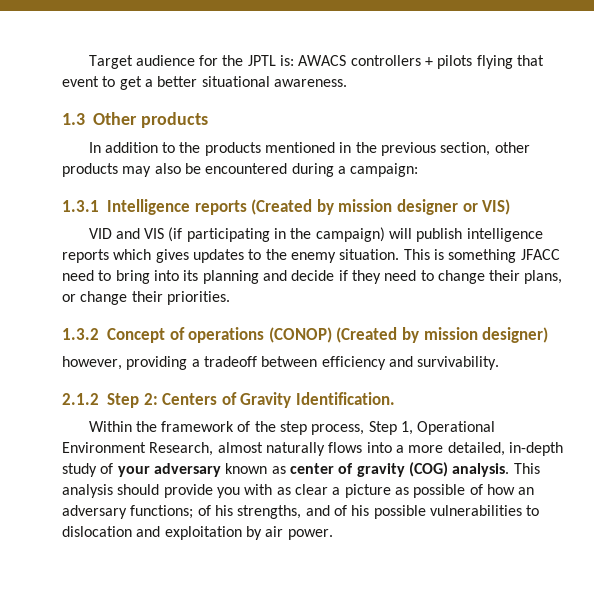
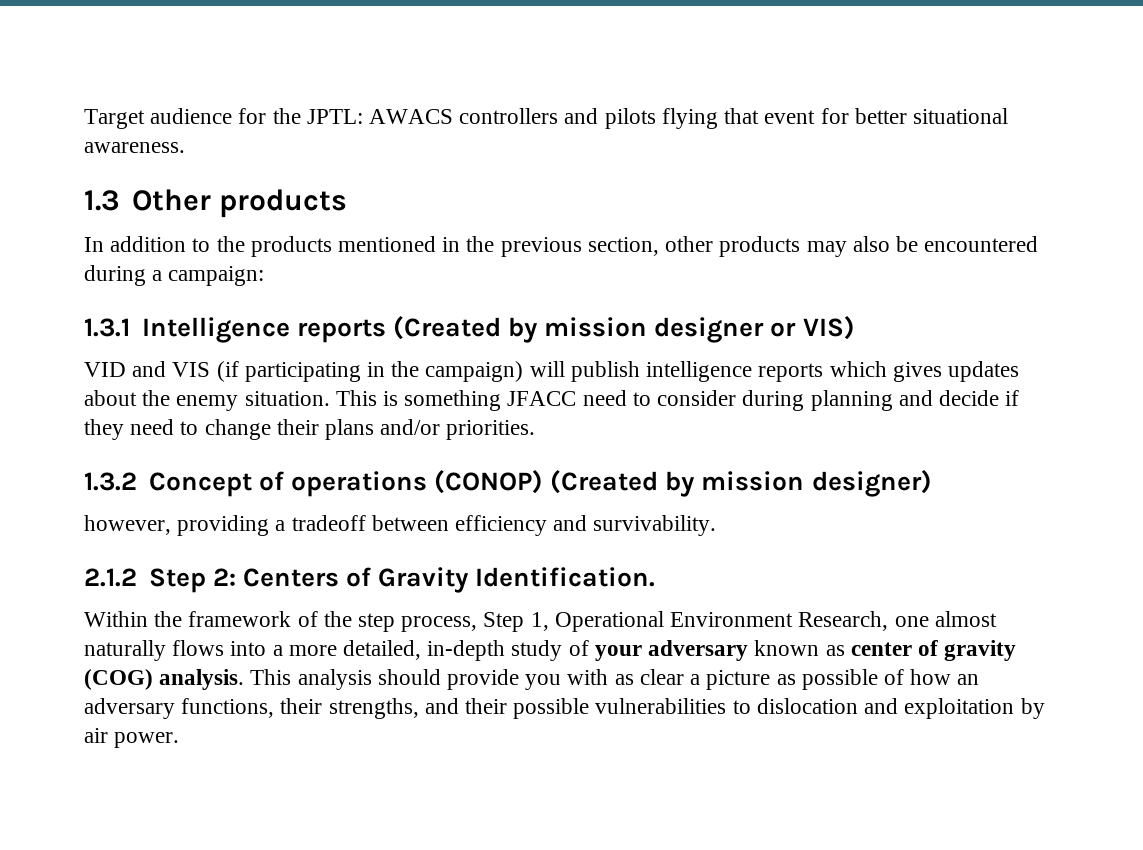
- Target audience for the JPTL is: AWACS controllers + pilots flying that event to get a better situational awareness.
+ Target audience for the JPTL: AWACS controllers and pilots flying that event for better situational awareness.
- VID and VIS (if participating in the campaign) will publish intelligence reports which gives updates to the enemy situation.
+ VID and VIS (if participating in the campaign) will publish intelligence reports which gives updates about the enemy situation.
- This is something JFACC need to bring into its planning and decide if they need to change their plans, or change their priorities.
+ This is something JFACC need to consider during planning and decide if they need to change their plans and/or priorities.
- Within the framework of the step process, Step 1, Operational Environment Research, almost naturally flows into a more detailed, in-depth study of your adversary known as center of gravity (COG) analysis.
+ Within the framework of the step process, Step 1, Operational Environment Research, one almost naturally flows into a more detailed, in-depth study of your adversary known as center of gravity (COG) analysis.
- This analysis should provide you with as clear a picture as possible of how an adversary functions; of his strengths, and of his possible vulnerabilities to dislocation and exploitation by air power.
+ This analysis should provide you with as clear a picture as possible of how an adversary functions, their strengths, and their possible vulnerabilities to dislocation and exploitation by air power.

